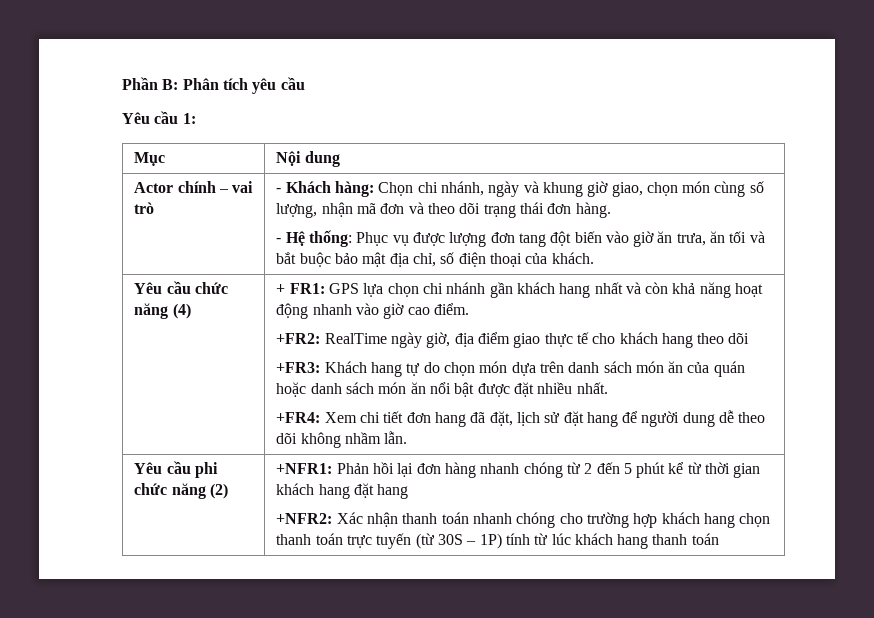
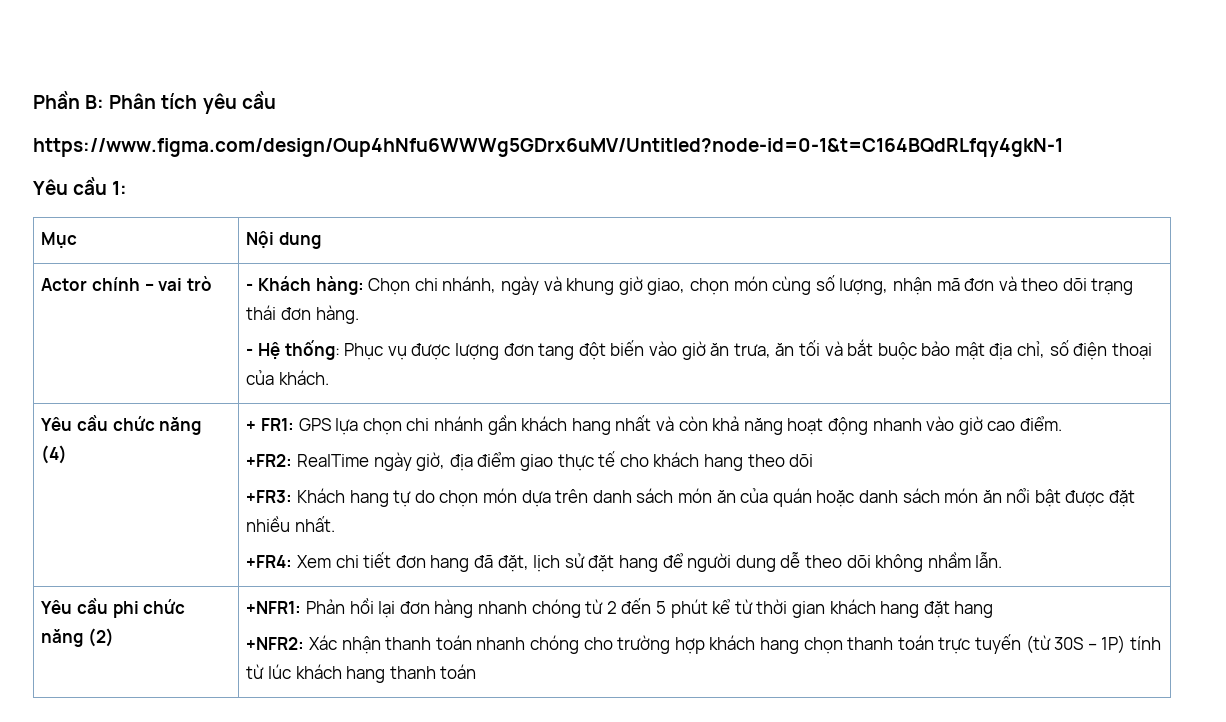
+ https://www.figma.com/design/Oup4hNfu6WWWg5GDrx6uMV/Untitled?node-id=0-1&t=C164BQdRLfqy4gkN-1

